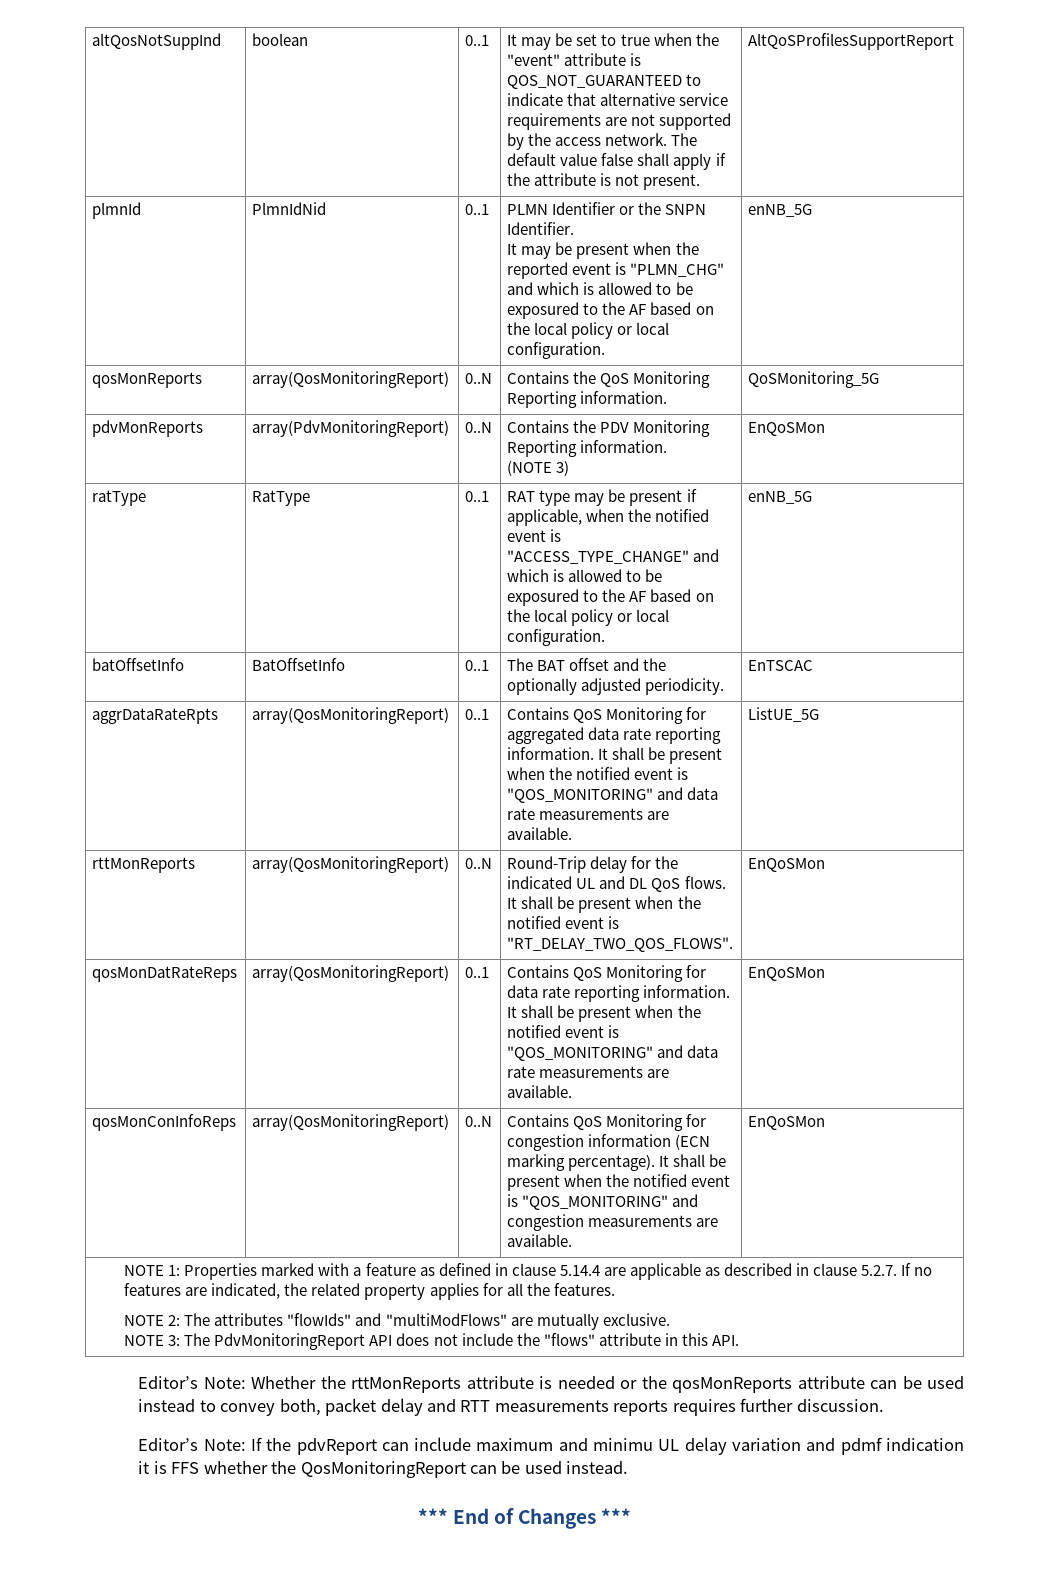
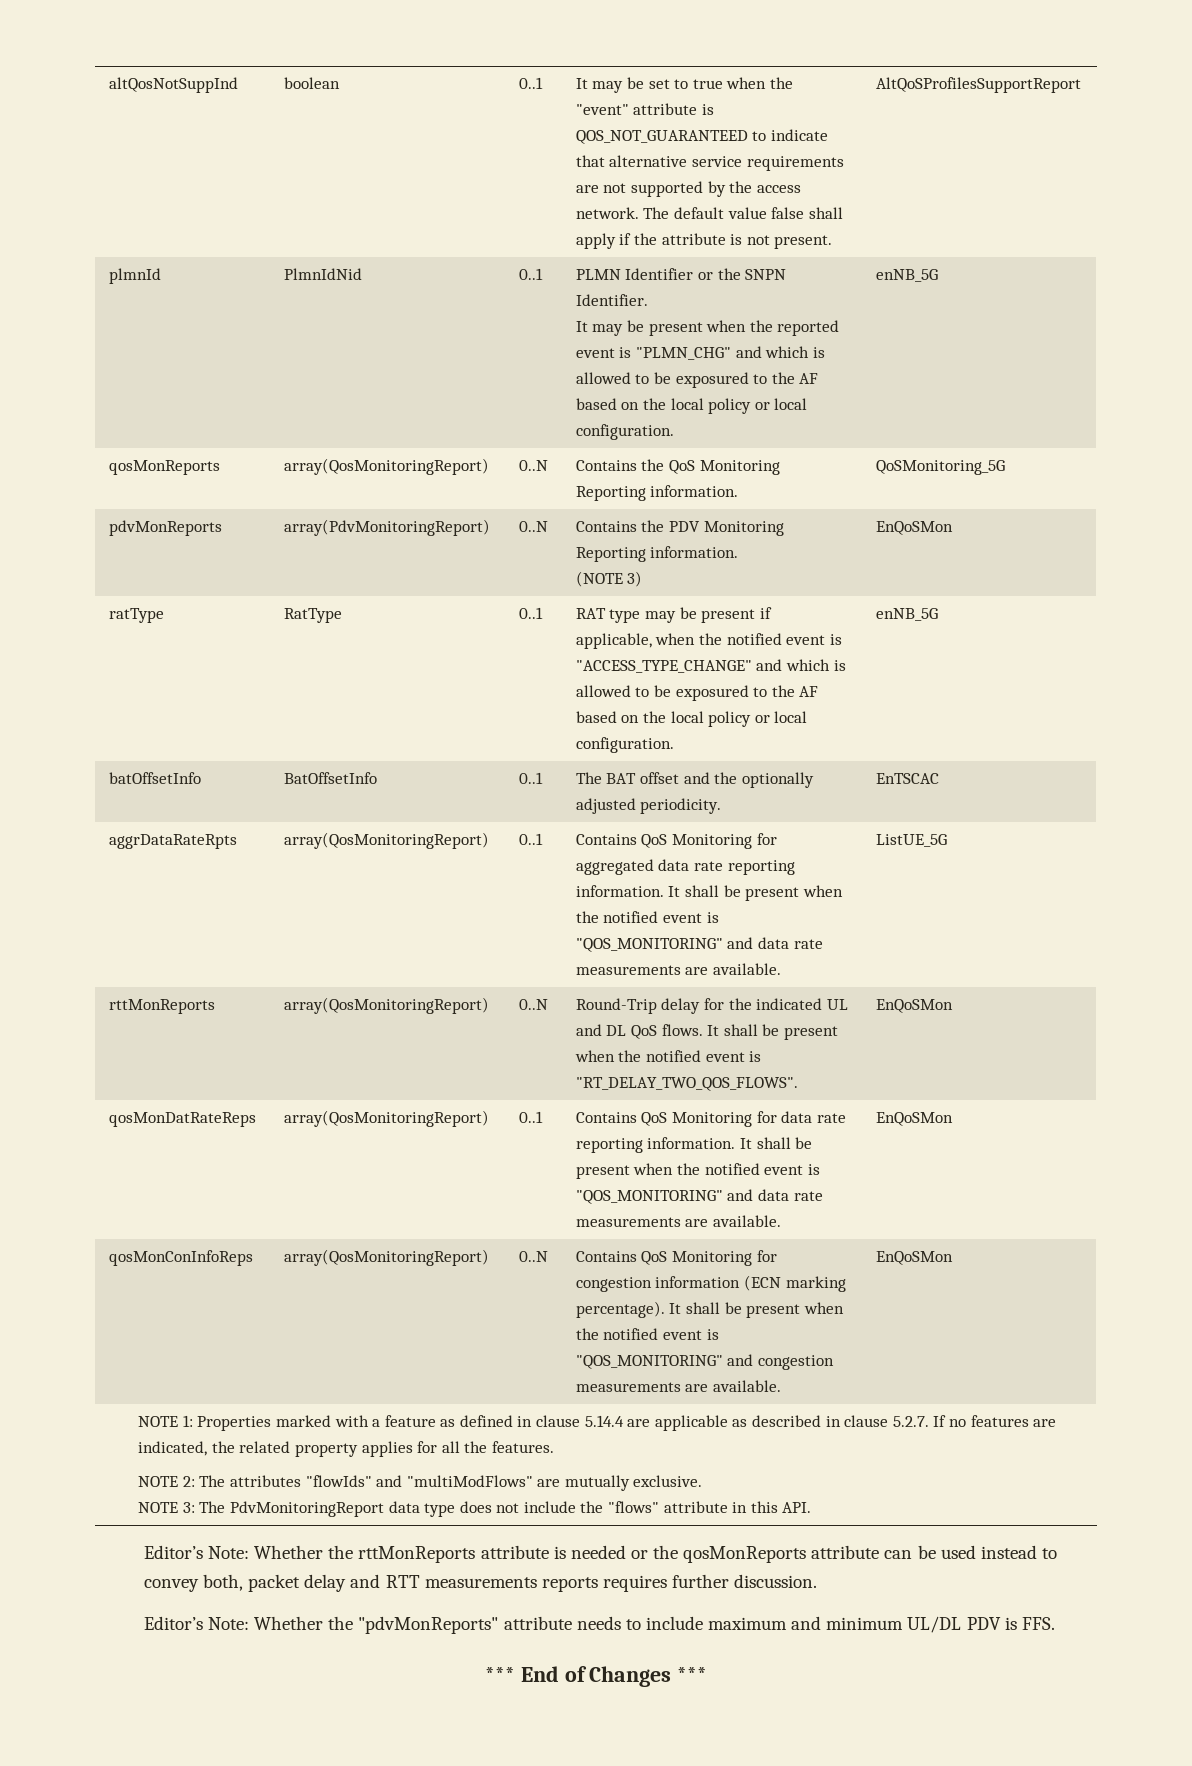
- NOTE 3: The PdvMonitoringReport API does not include the "flows" attribute in this API.
+ NOTE 3: The PdvMonitoringReport data type does not include the "flows" attribute in this API.
- Editor’s Note: If the pdvReport can include maximum and minimu UL delay variation and pdmf indication it is FFS whether the QosMonitoringReport can be used instead.
+ Editor’s Note: Whether the "pdvMonReports" attribute needs to include maximum and minimum UL/DL PDV is FFS.

